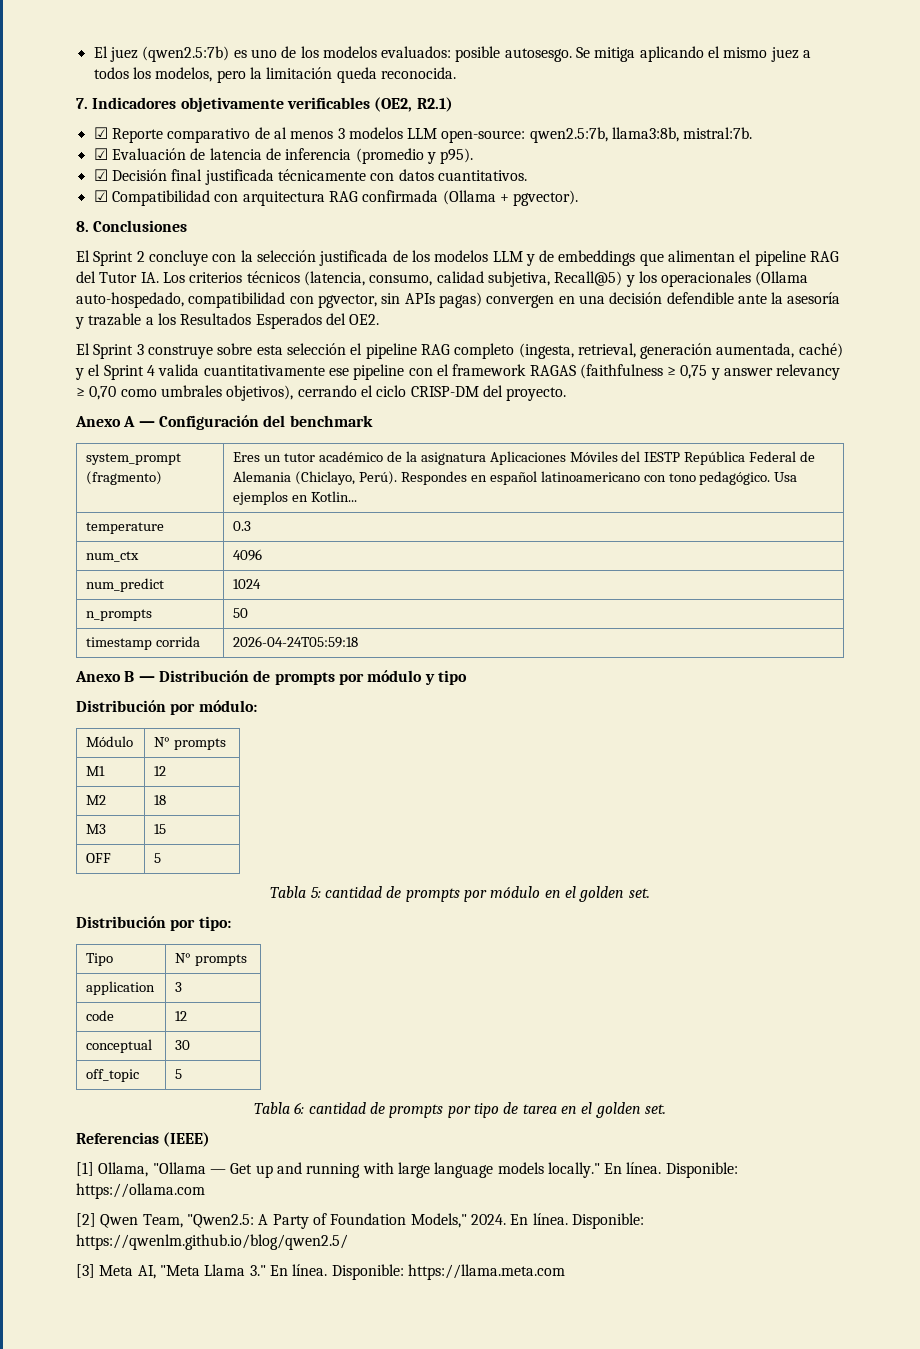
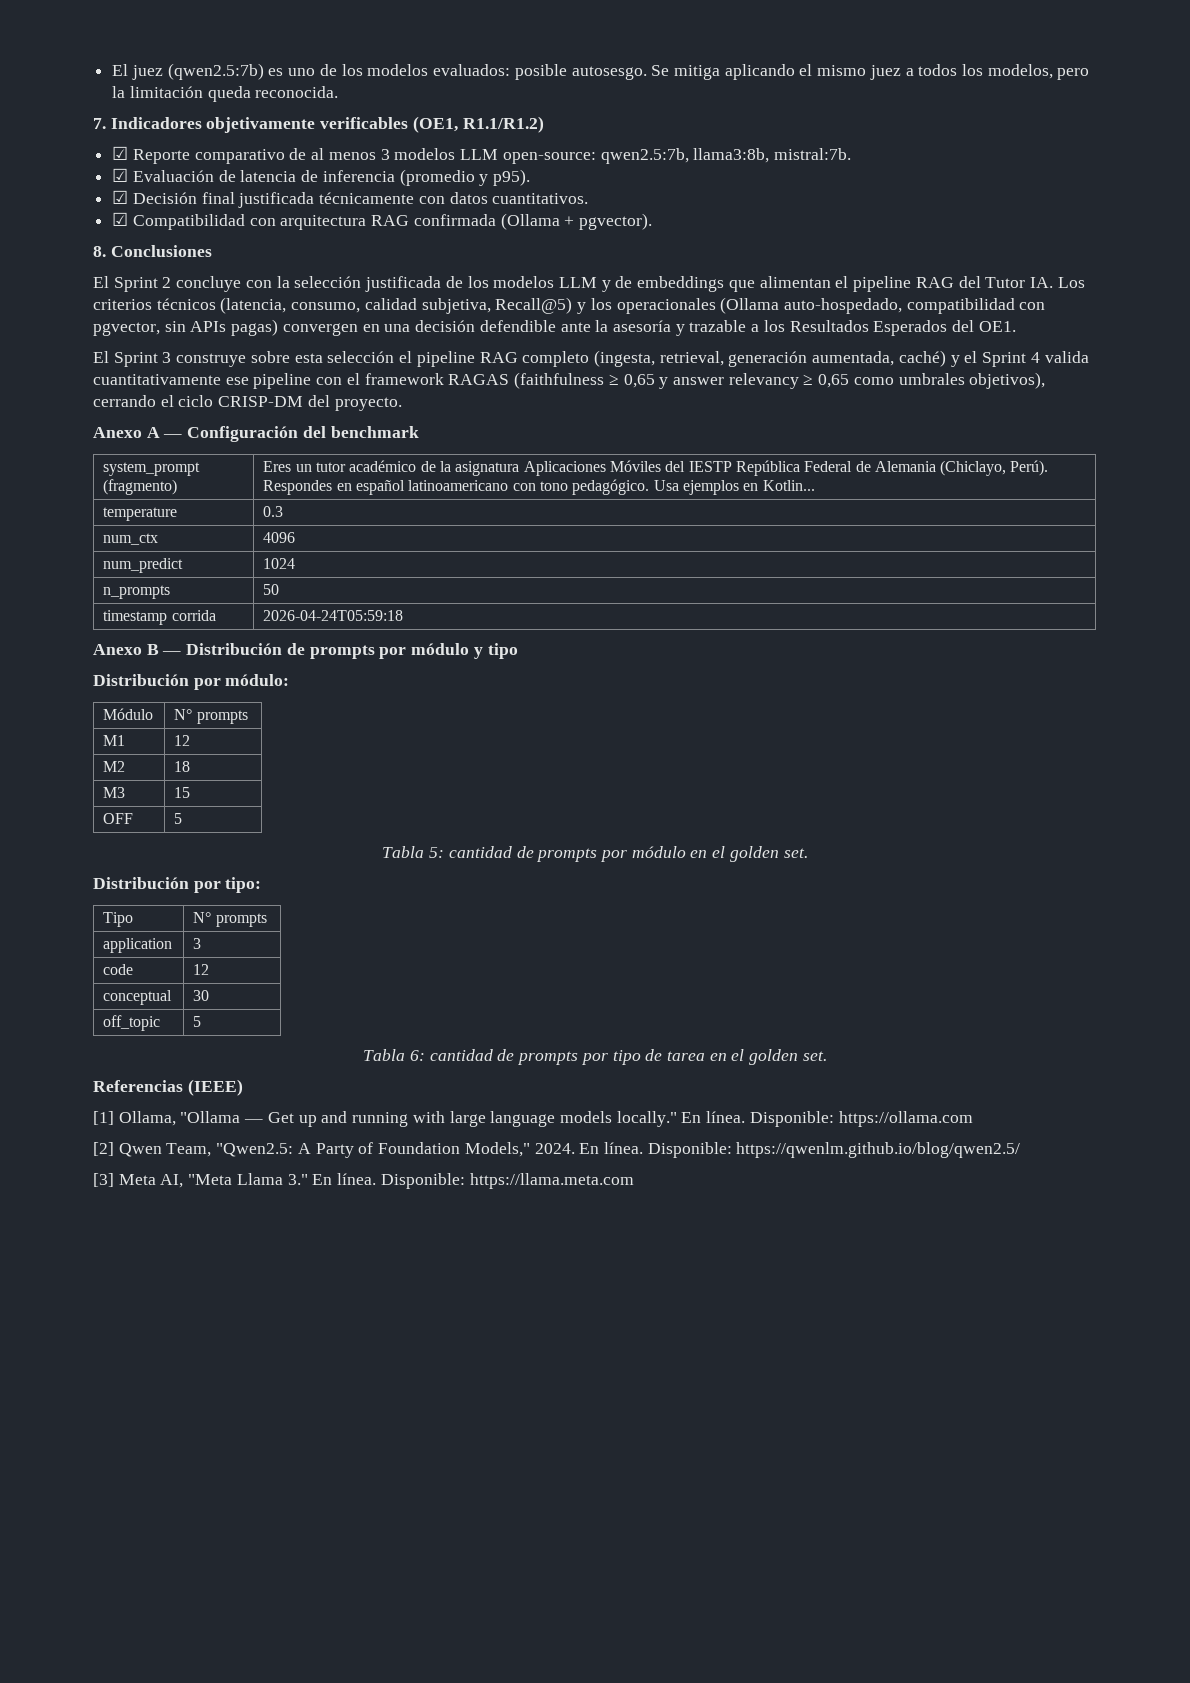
- 7. Indicadores objetivamente verificables (OE2, R2.1)
+ 7. Indicadores objetivamente verificables (OE1, R1.1/R1.2)
- El Sprint 2 concluye con la selección justificada de los modelos LLM y de embeddings que alimentan el pipeline RAG del Tutor IA. Los criterios técnicos (latencia, consumo, calidad subjetiva, Recall@5) y los operacionales (Ollama auto-hospedado, compatibilidad con pgvector, sin APIs pagas) convergen en una decisión defendible ante la asesoría y trazable a los Resultados Esperados del OE2.
+ El Sprint 2 concluye con la selección justificada de los modelos LLM y de embeddings que alimentan el pipeline RAG del Tutor IA. Los criterios técnicos (latencia, consumo, calidad subjetiva, Recall@5) y los operacionales (Ollama auto-hospedado, compatibilidad con pgvector, sin APIs pagas) convergen en una decisión defendible ante la asesoría y trazable a los Resultados Esperados del OE1.
- El Sprint 3 construye sobre esta selección el pipeline RAG completo (ingesta, retrieval, generación aumentada, caché) y el Sprint 4 valida cuantitativamente ese pipeline con el framework RAGAS (faithfulness ≥ 0,75 y answer relevancy ≥ 0,70 como umbrales objetivos), cerrando el ciclo CRISP-DM del proyecto.
+ El Sprint 3 construye sobre esta selección el pipeline RAG completo (ingesta, retrieval, generación aumentada, caché) y el Sprint 4 valida cuantitativamente ese pipeline con el framework RAGAS (faithfulness ≥ 0,65 y answer relevancy ≥ 0,65 como umbrales objetivos), cerrando el ciclo CRISP-DM del proyecto.

